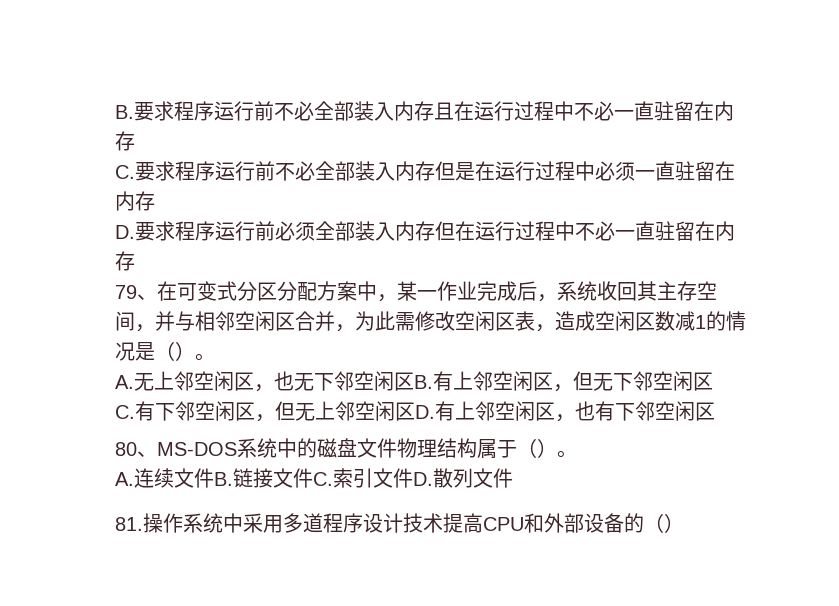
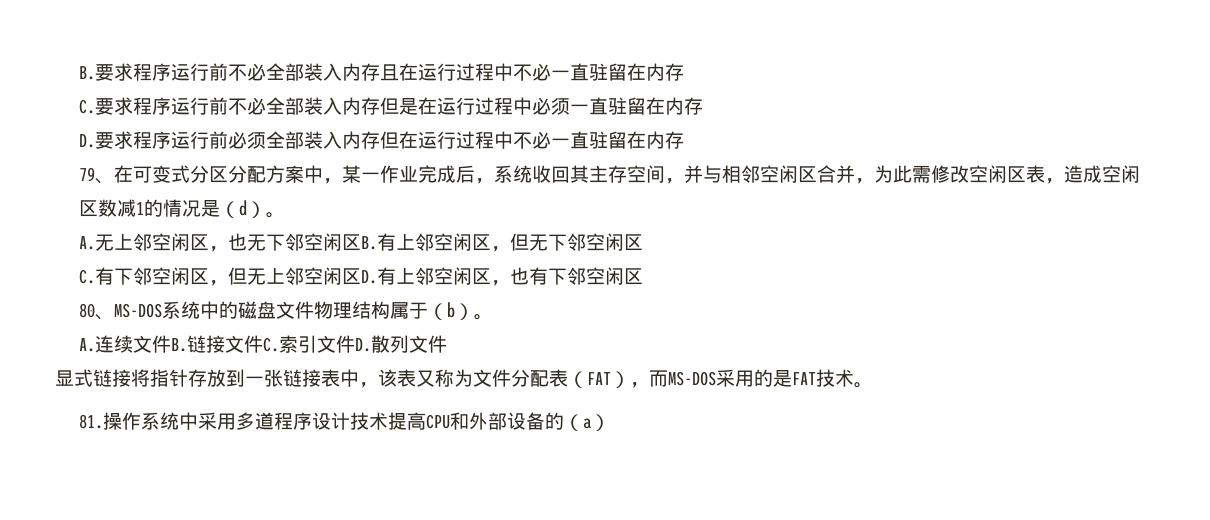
- 79、在可变式分区分配方案中，某一作业完成后，系统收回其主存空间，并与相邻空闲区合并，为此需修改空闲区表，造成空闲区数减1的情况是（）。
+ 79、在可变式分区分配方案中，某一作业完成后，系统收回其主存空间，并与相邻空闲区合并，为此需修改空闲区表，造成空闲区数减1的情况是（d）。
- 80、MS-DOS系统中的磁盘文件物理结构属于（）。
+ 80、MS-DOS系统中的磁盘文件物理结构属于（b）。
+ 显式链接将指针存放到一张链接表中，该表又称为文件分配表（FAT），而MS-DOS采用的是FAT技术。
- 81.操作系统中采用多道程序设计技术提高CPU和外部设备的（）
+ 81.操作系统中采用多道程序设计技术提高CPU和外部设备的（a）

